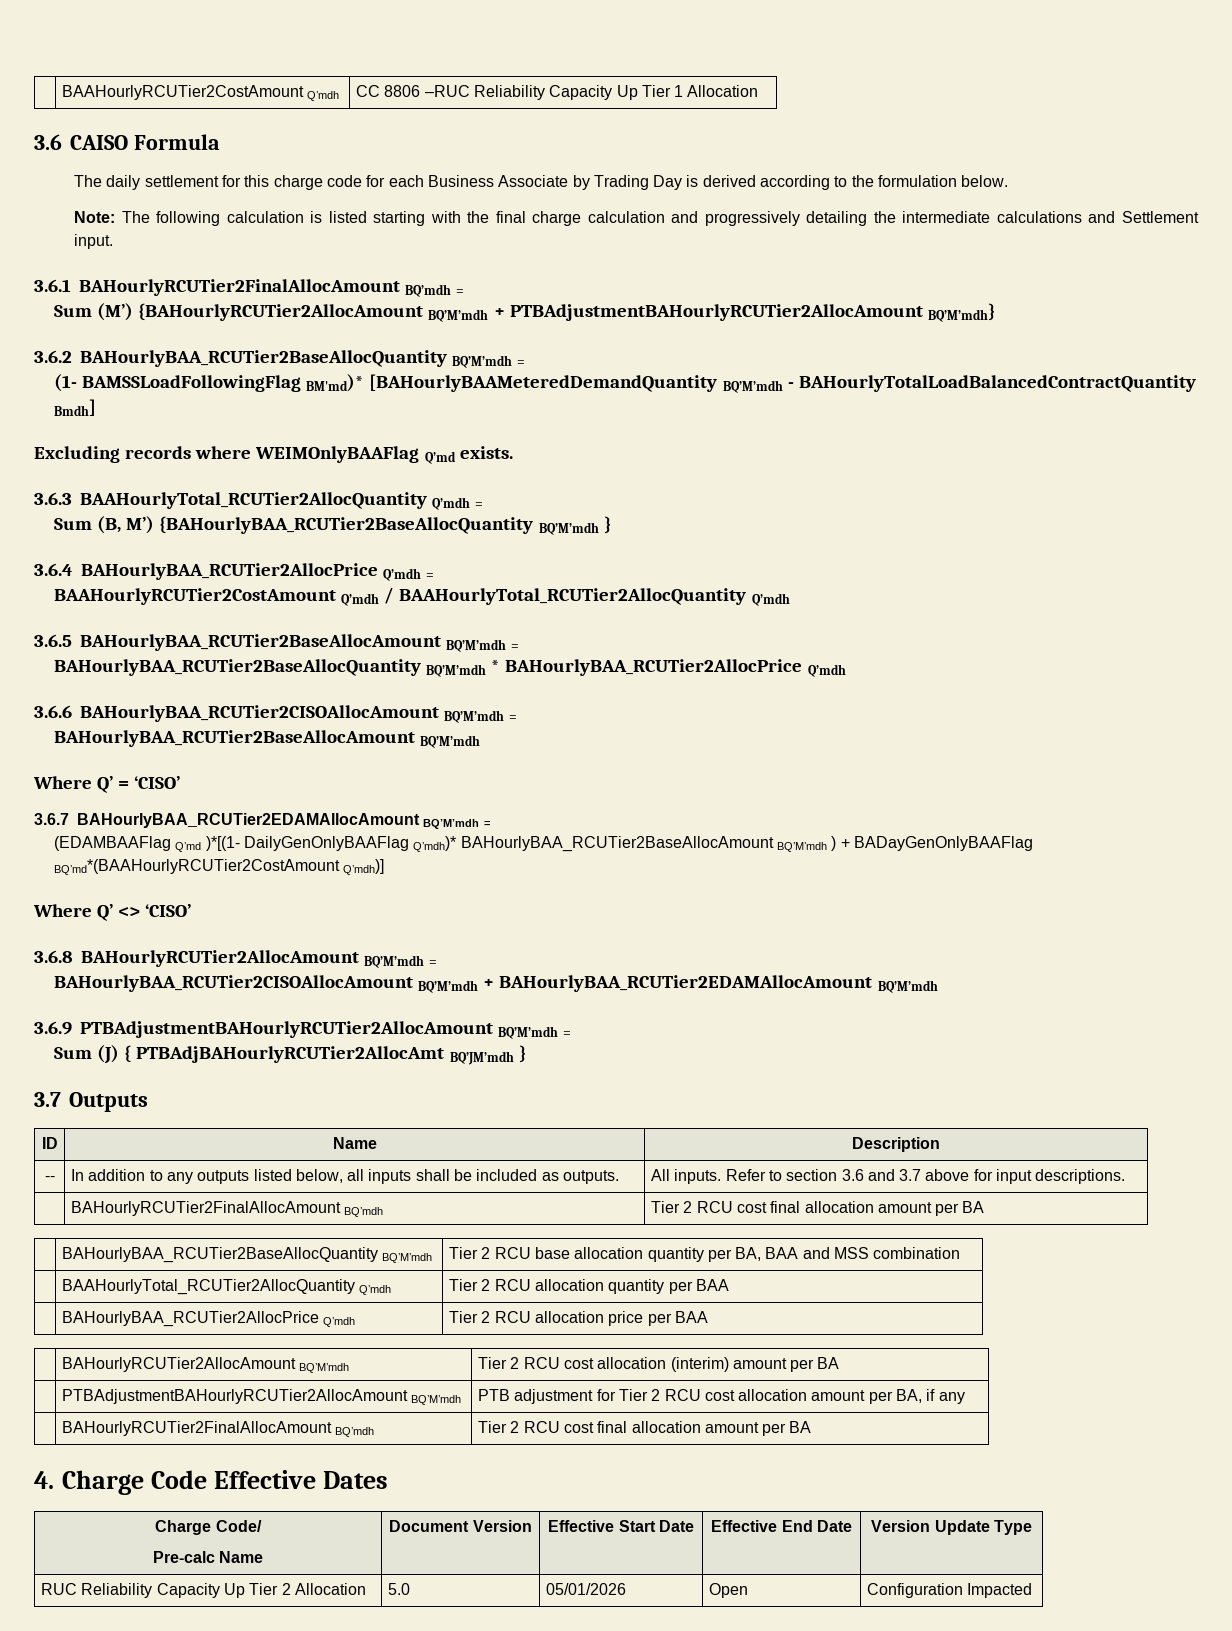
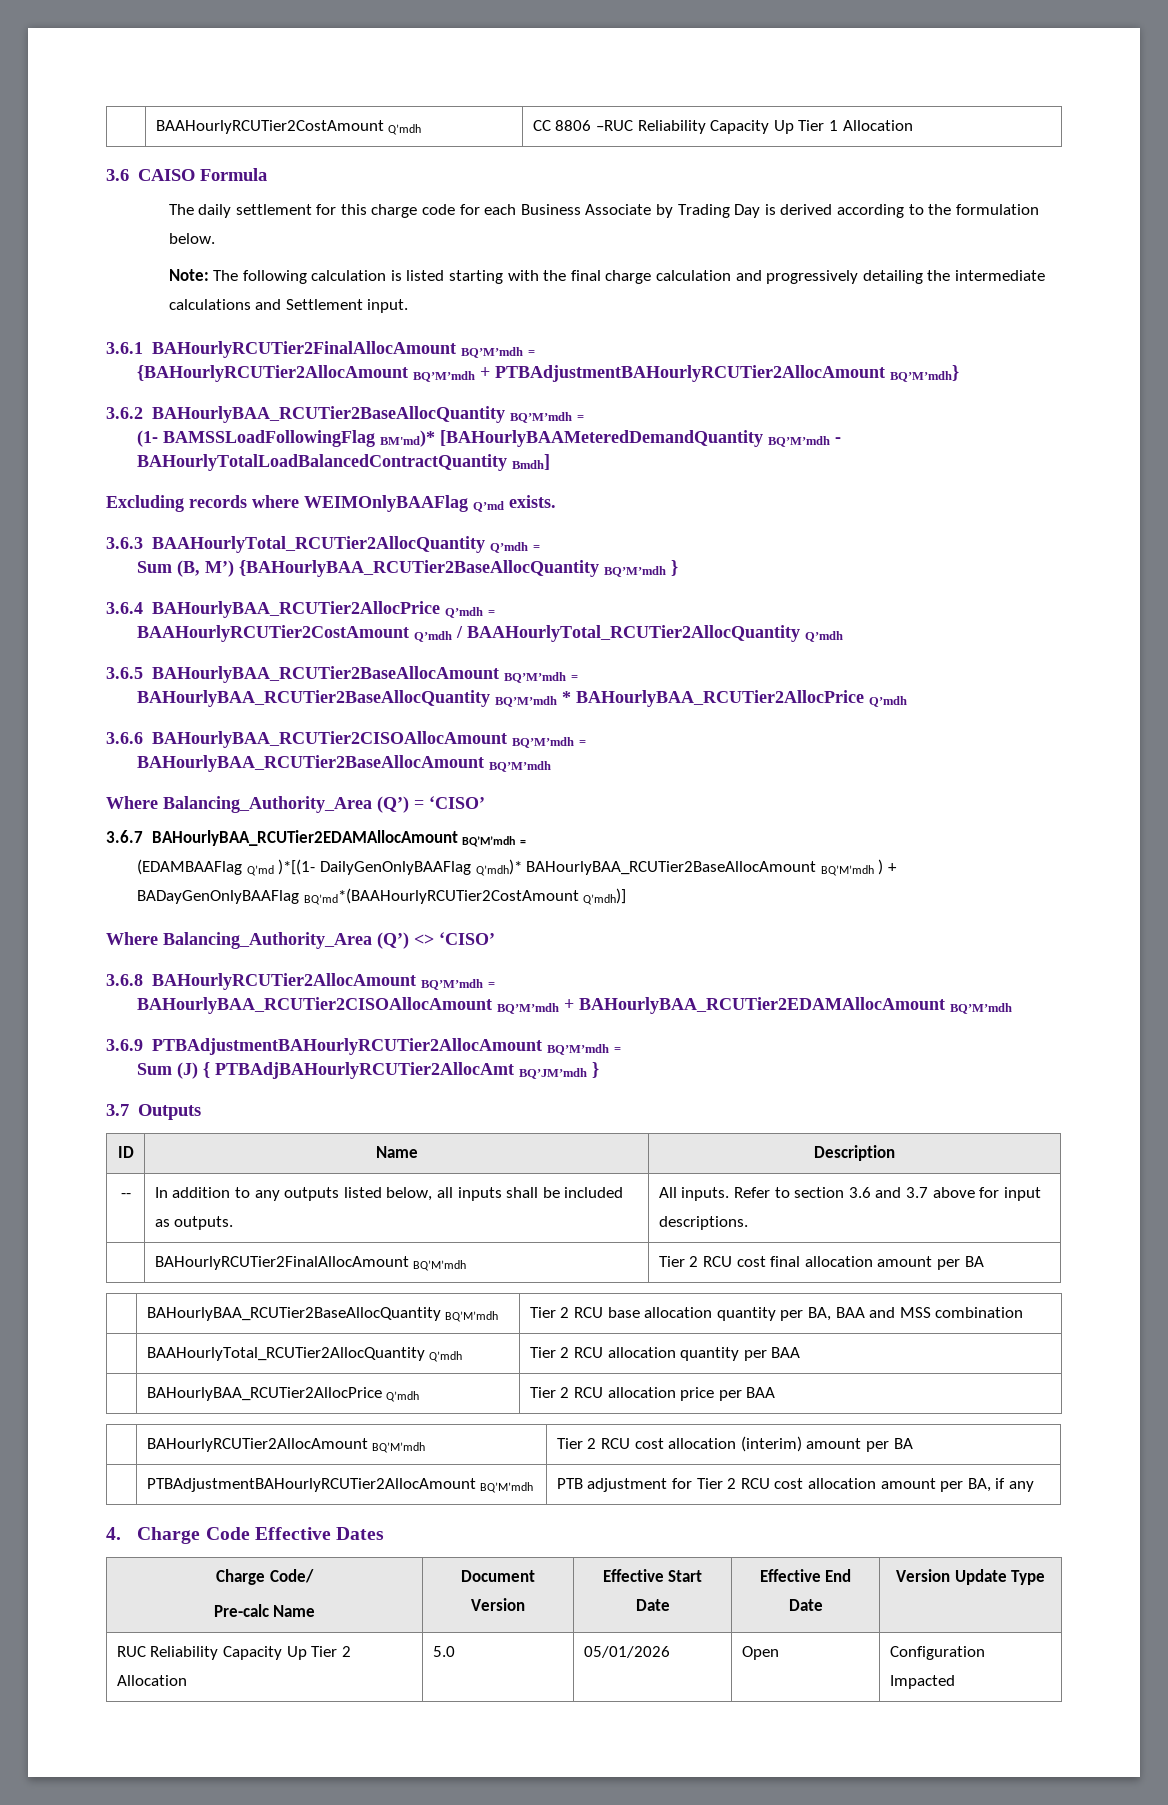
- 3.6.1 BAHourlyRCUTier2FinalAllocAmount BQ’mdh =
- Sum (M’) {BAHourlyRCUTier2AllocAmount BQ’M’mdh + PTBAdjustmentBAHourlyRCUTier2AllocAmount BQ’M’mdh}
+ 3.6.1 BAHourlyRCUTier2FinalAllocAmount BQ’M’mdh =
+ {BAHourlyRCUTier2AllocAmount BQ’M’mdh + PTBAdjustmentBAHourlyRCUTier2AllocAmount BQ’M’mdh}
- Where Q’ = ‘CISO’
+ Where Balancing_Authority_Area (Q’) = ‘CISO’
- Where Q’ <> ‘CISO’
+ Where Balancing_Authority_Area (Q’) <> ‘CISO’
  -- | In addition to any outputs listed below, all inputs shall be included as outputs. | All inputs. Refer to section 3.6 and 3.7 above for input descriptions.
- | BAHourlyRCUTier2FinalAllocAmount BQ’mdh | Tier 2 RCU cost final allocation amount per BA
+ | BAHourlyRCUTier2FinalAllocAmount BQ’M’mdh | Tier 2 RCU cost final allocation amount per BA
  | PTBAdjustmentBAHourlyRCUTier2AllocAmount BQ’M’mdh | PTB adjustment for Tier 2 RCU cost allocation amount per BA, if any
- | BAHourlyRCUTier2FinalAllocAmount BQ’mdh | Tier 2 RCU cost final allocation amount per BA

